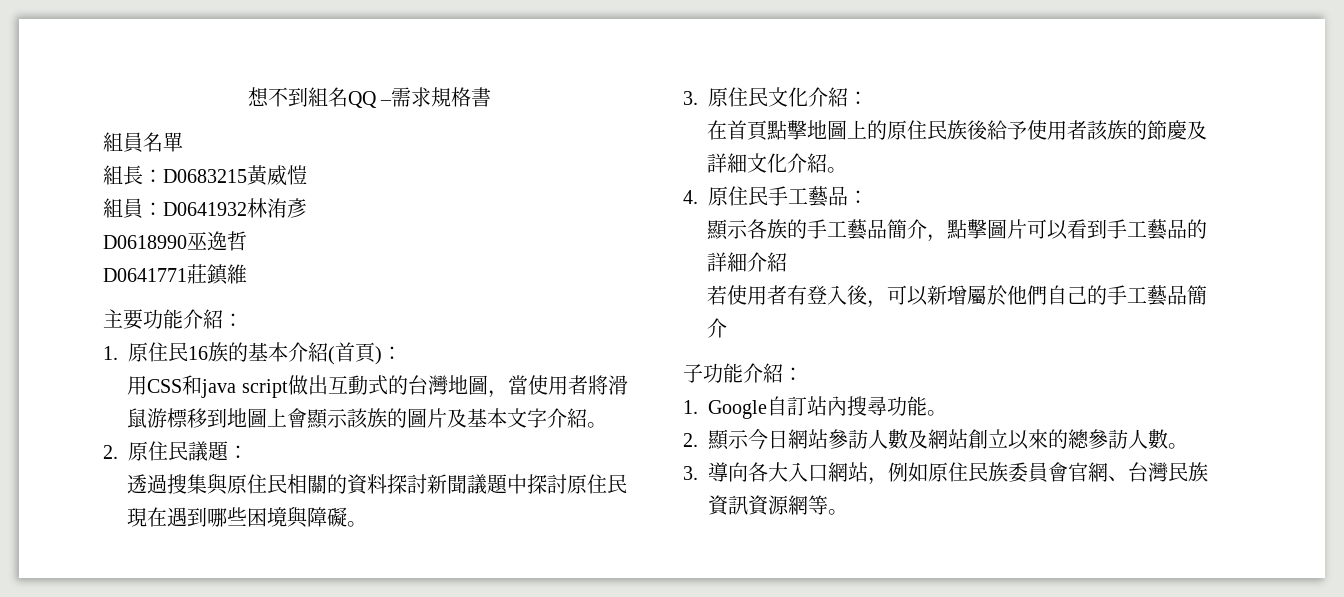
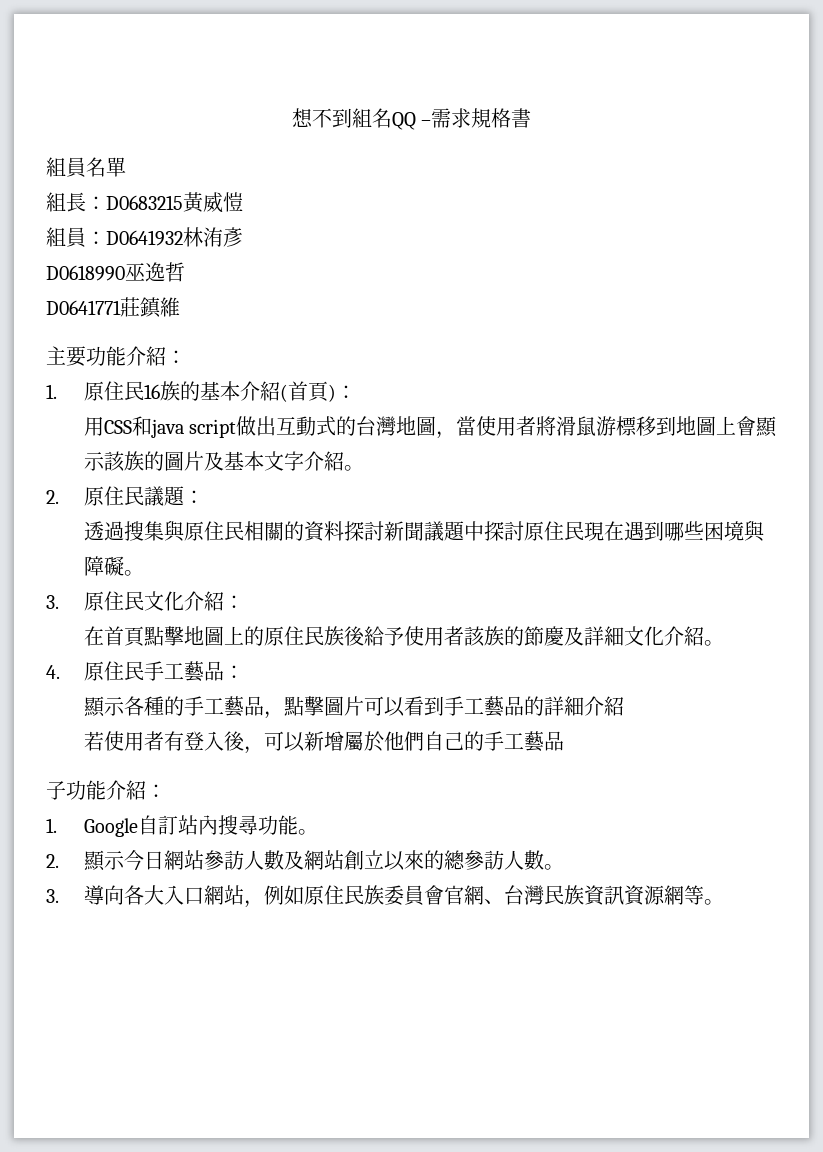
- 顯示各族的手工藝品簡介，點擊圖片可以看到手工藝品的詳細介紹
+ 顯示各種的手工藝品，點擊圖片可以看到手工藝品的詳細介紹
- 若使用者有登入後，可以新增屬於他們自己的手工藝品簡介
+ 若使用者有登入後，可以新增屬於他們自己的手工藝品

